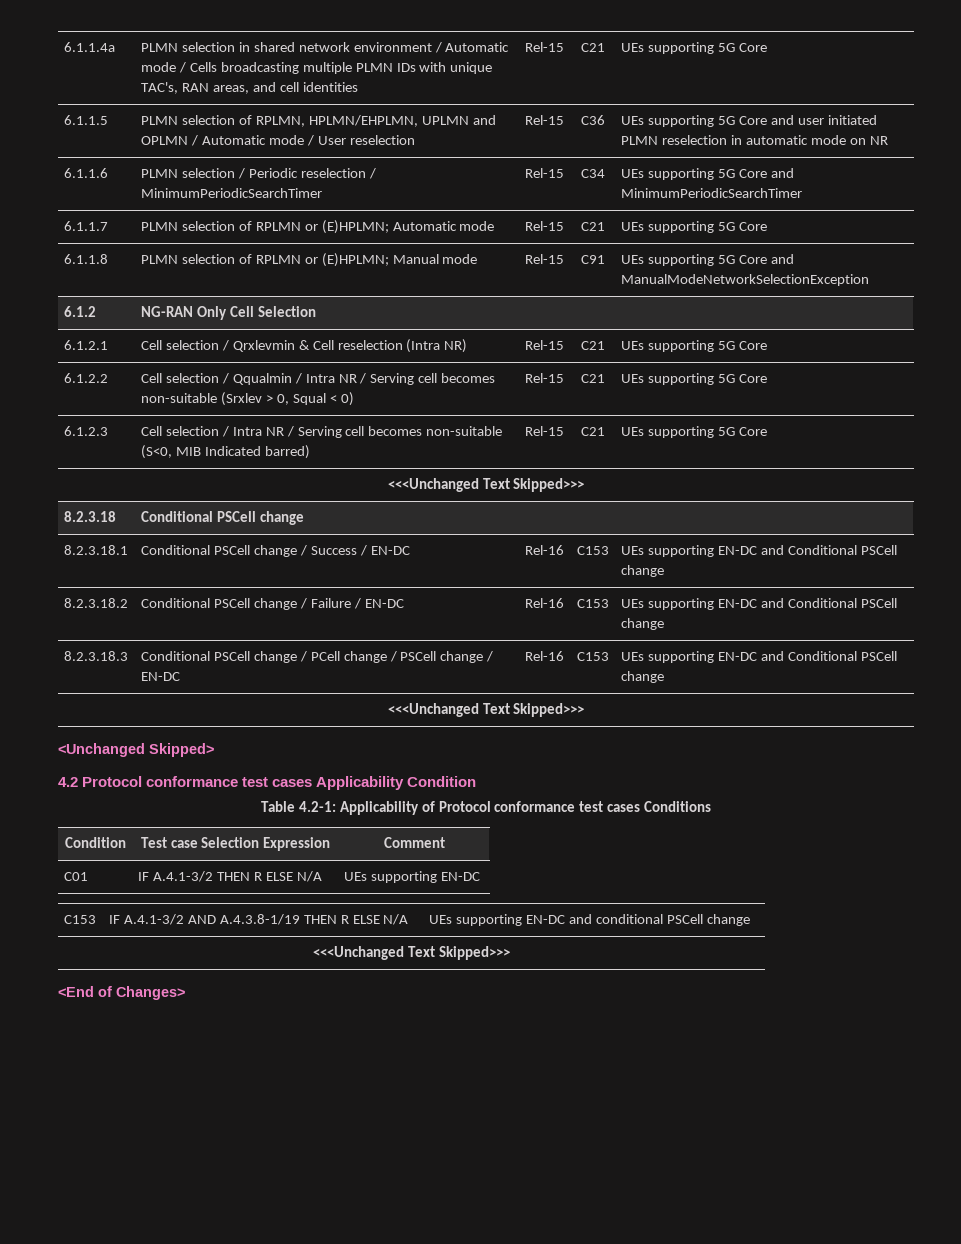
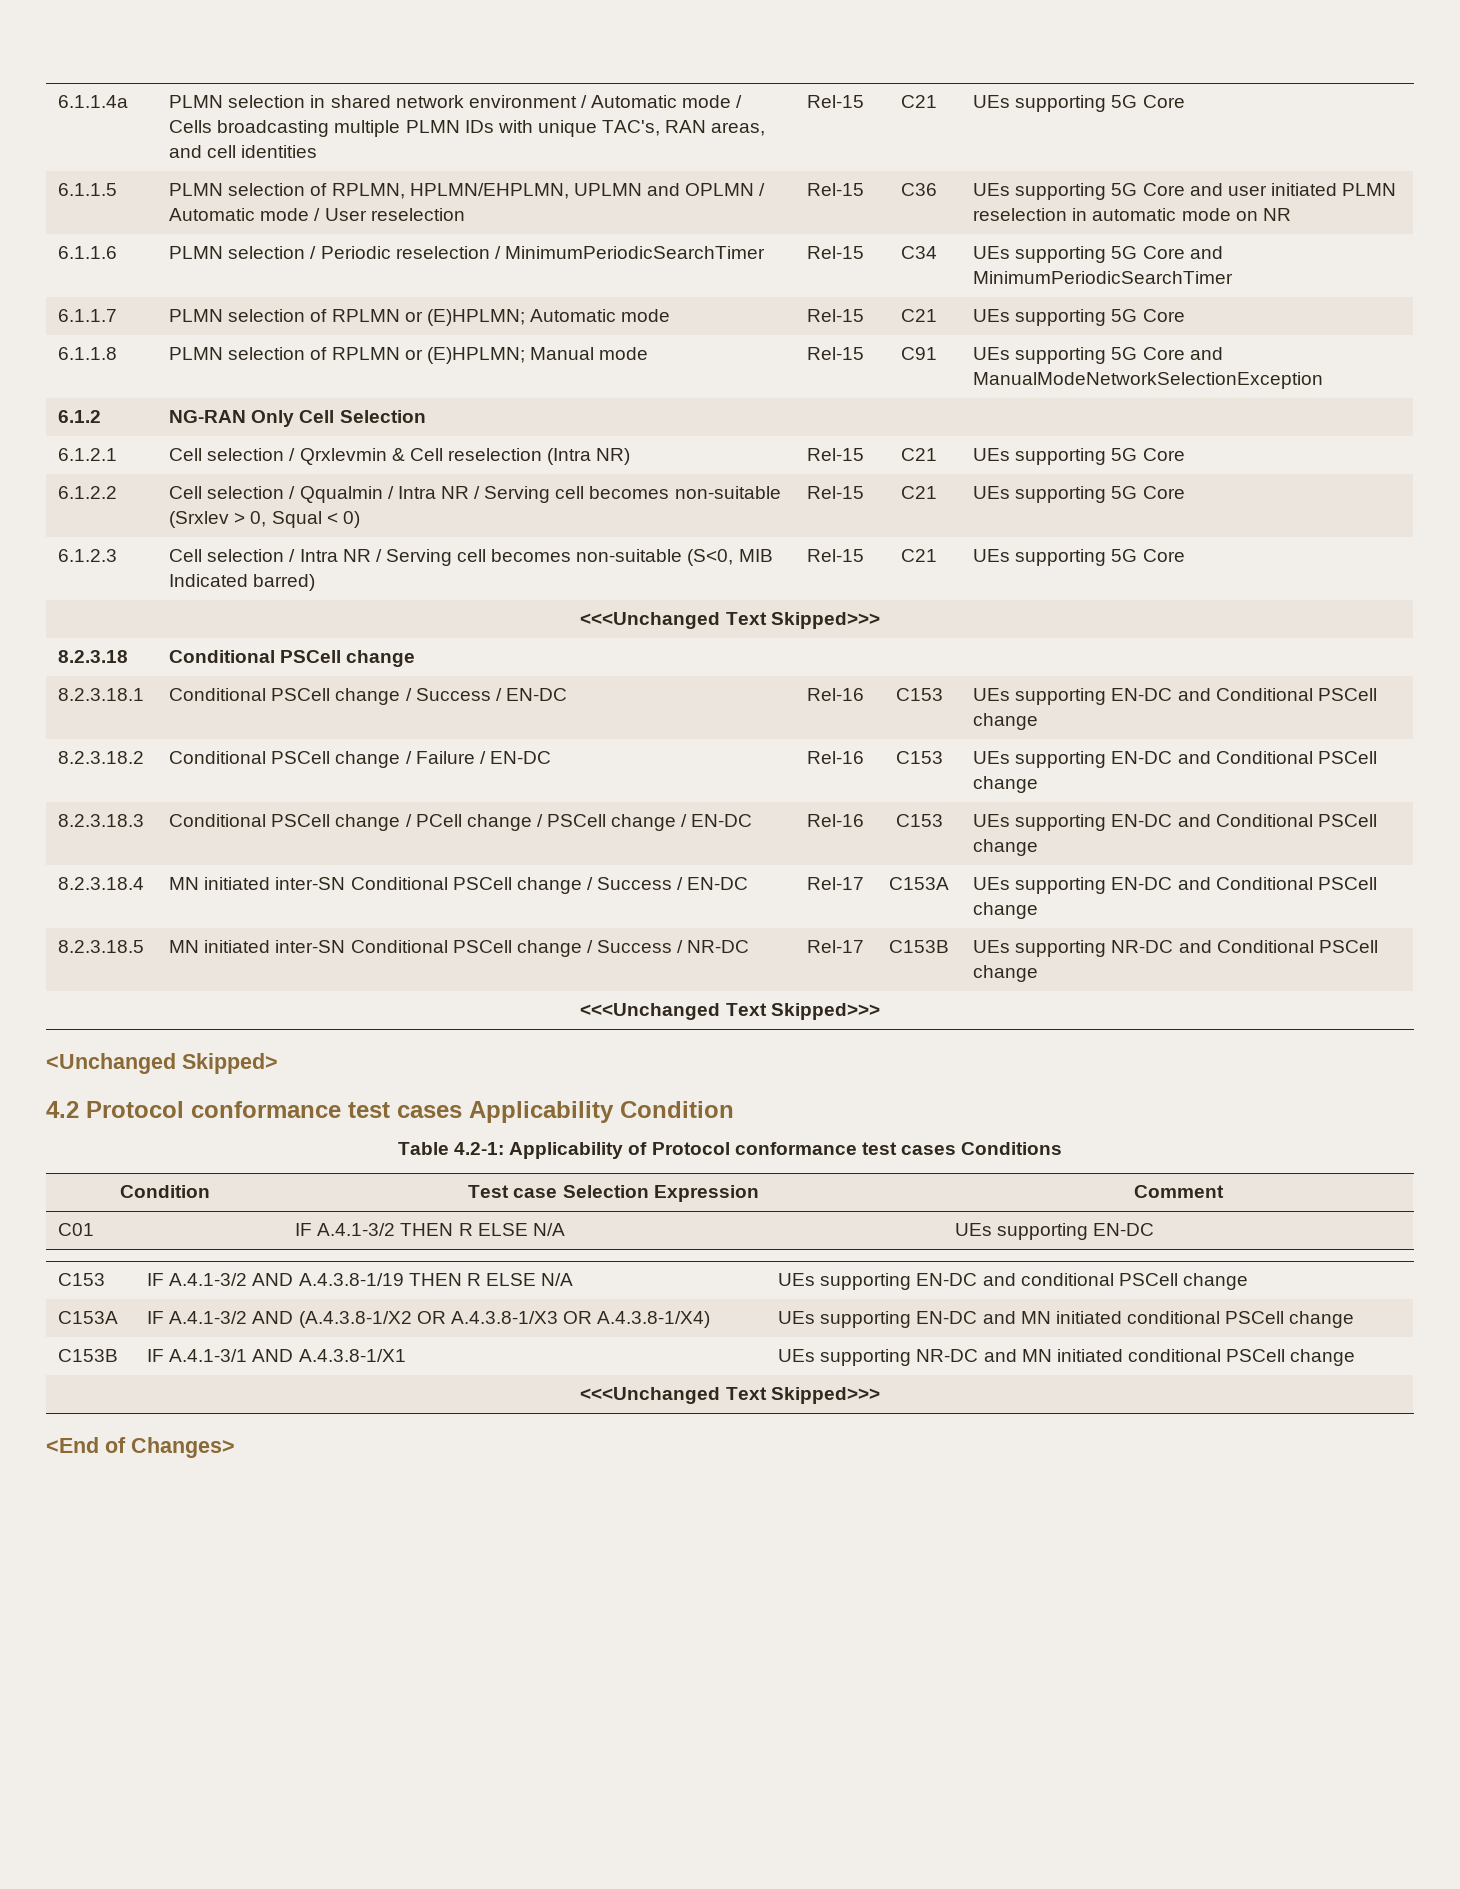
+ 8.2.3.18.4 | MN initiated inter-SN Conditional PSCell change / Success / EN-DC | Rel-17 | C153A | UEs supporting EN-DC and Conditional PSCell change
+ 8.2.3.18.5 | MN initiated inter-SN Conditional PSCell change / Success / NR-DC | Rel-17 | C153B | UEs supporting NR-DC and Conditional PSCell change
+ C153A | IF A.4.1-3/2 AND (A.4.3.8-1/X2 OR A.4.3.8-1/X3 OR A.4.3.8-1/X4) | UEs supporting EN-DC and MN initiated conditional PSCell change
+ C153B | IF A.4.1-3/1 AND A.4.3.8-1/X1 | UEs supporting NR-DC and MN initiated conditional PSCell change

